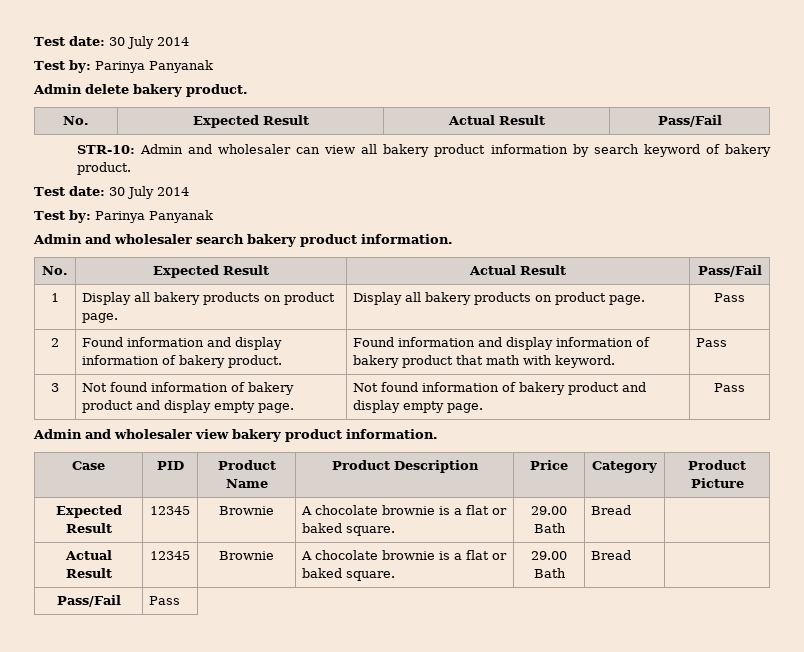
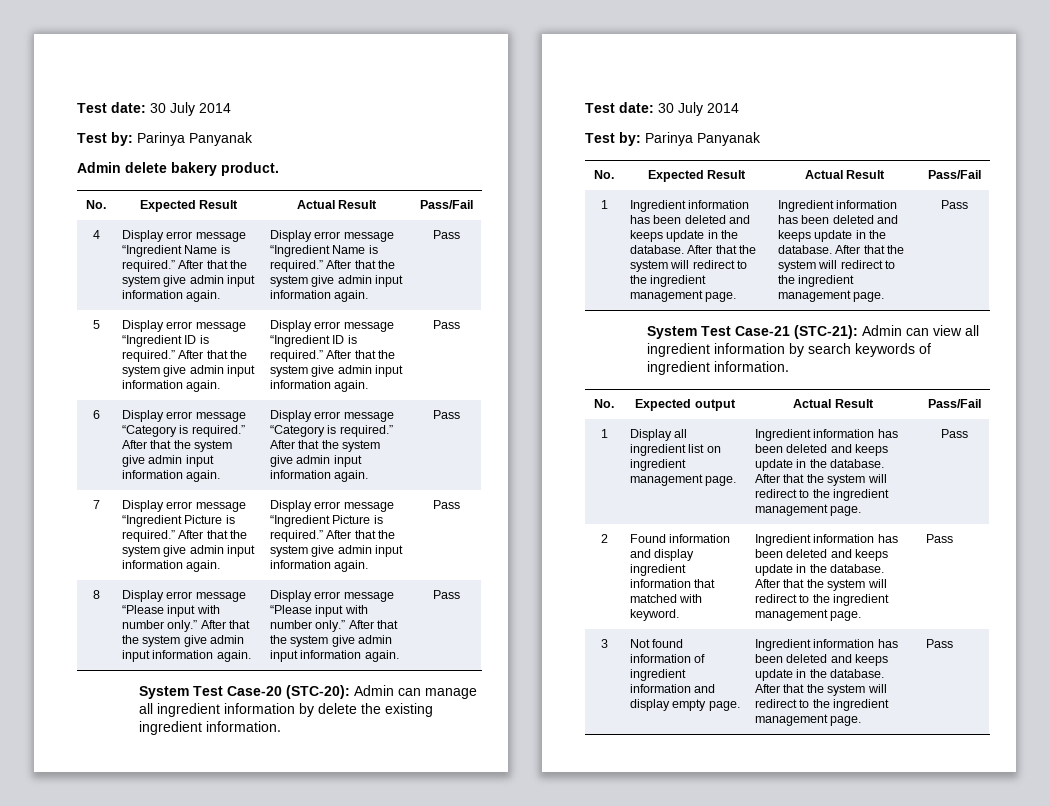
- STR-10: Admin and wholesaler can view all bakery product information by search keyword of bakery product.
+ 4 | Display error message “Ingredient Name is required.” After that the system give admin input information again. | Display error message “Ingredient Name is required.” After that the system give admin input information again. | Pass
+ 5 | Display error message “Ingredient ID is required.” After that the system give admin input information again. | Display error message “Ingredient ID is required.” After that the system give admin input information again. | Pass
+ 6 | Display error message “Category is required.” After that the system give admin input information again. | Display error message “Category is required.” After that the system give admin input information again. | Pass
+ 7 | Display error message “Ingredient Picture is required.” After that the system give admin input information again. | Display error message “Ingredient Picture is required.” After that the system give admin input information again. | Pass
+ 8 | Display error message “Please input with number only.” After that the system give admin input information again. | Display error message “Please input with number only.” After that the system give admin input information again. | Pass
+ System Test Case-20 (STC-20): Admin can manage all ingredient information by delete the existing ingredient information.
  Test date: 30 July 2014
  Test by: Parinya Panyanak
- Admin and wholesaler search bakery product information.
- Display all bakery products on product page. | Display all bakery products on product page. | Pass
+ Ingredient information has been deleted and keeps update in the database. After that the system will redirect to the ingredient management page. | Ingredient information has been deleted and keeps update in the database. After that the system will redirect to the ingredient management page. | Pass
+ System Test Case-21 (STC-21): Admin can view all ingredient information by search keywords of ingredient information.
+ No. | Expected output | Actual Result | Pass/Fail
+ 1 | Display all ingredient list on ingredient management page. | Ingredient information has been deleted and keeps update in the database. After that the system will redirect to the ingredient management page. | Pass
- 2 | Found information and display information of bakery product. | Found information and display information of bakery product that math with keyword. | Pass
+ 2 | Found information and display ingredient information that matched with keyword. | Ingredient information has been deleted and keeps update in the database. After that the system will redirect to the ingredient management page. | Pass
- 3 | Not found information of bakery product and display empty page. | Not found information of bakery product and display empty page. | Pass
- Admin and wholesaler view bakery product information.
- Case | PID | Product Name | Product Description | Price | Category | Product Picture
- Expected Result | 12345 | Brownie | A chocolate brownie is a flat or baked square. | 29.00 Bath | Bread |
- Actual Result | 12345 | Brownie | A chocolate brownie is a flat or baked square. | 29.00 Bath | Bread |
- Pass/Fail | Pass
+ 3 | Not found information of ingredient information and display empty page. | Ingredient information has been deleted and keeps update in the database. After that the system will redirect to the ingredient management page. | Pass

